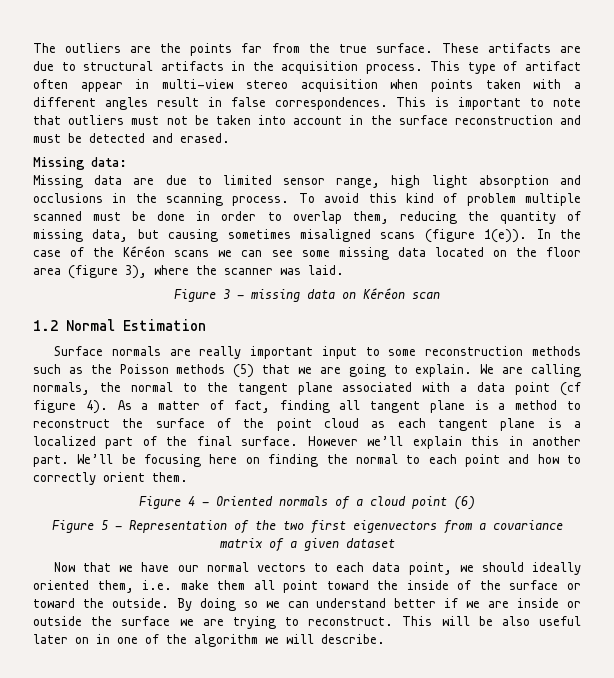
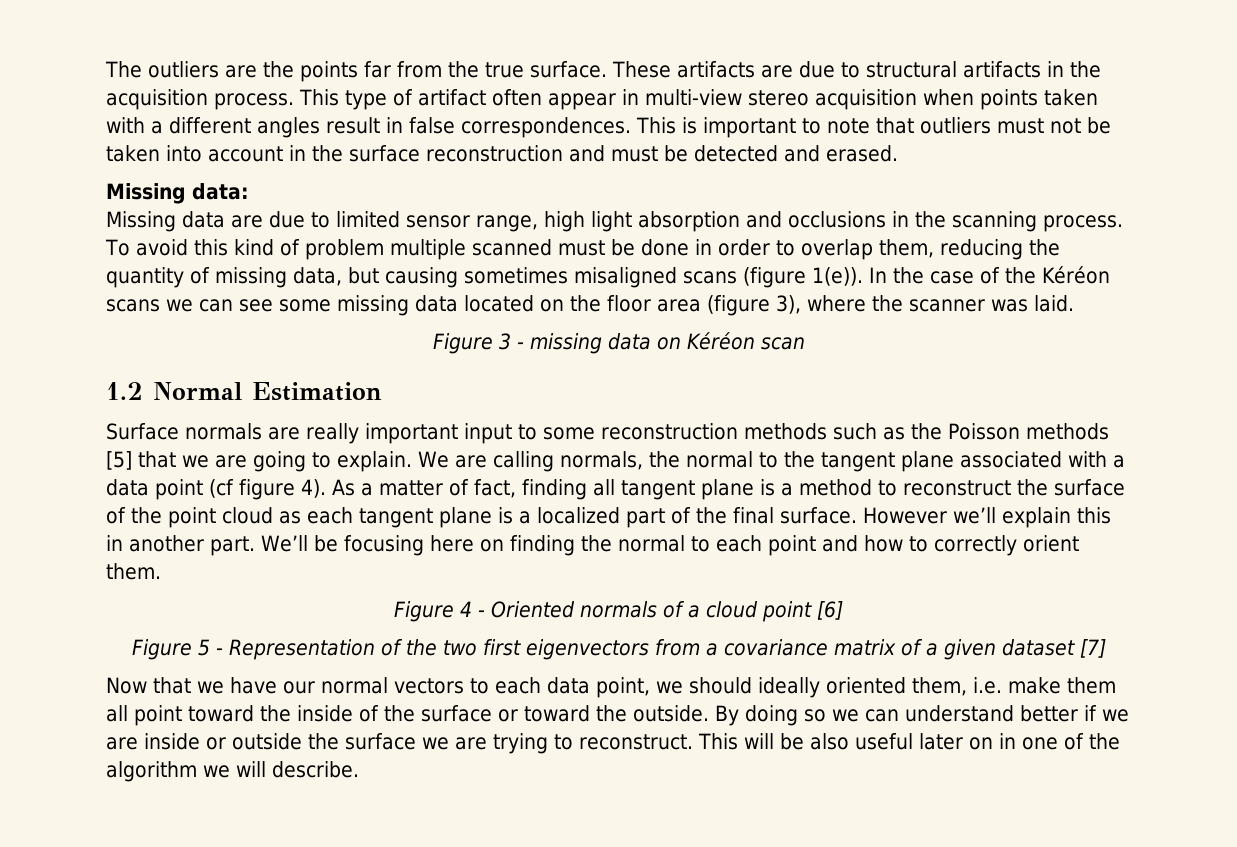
- Surface normals are really important input to some reconstruction methods such as the Poisson methods (5) that we are going to explain.
+ Surface normals are really important input to some reconstruction methods such as the Poisson methods [5] that we are going to explain.
- Figure 4 - Oriented normals of a cloud point (6)
+ Figure 4 - Oriented normals of a cloud point [6]
- Figure 5 - Representation of the two first eigenvectors from a covariance matrix of a given dataset
+ Figure 5 - Representation of the two first eigenvectors from a covariance matrix of a given dataset [7]

